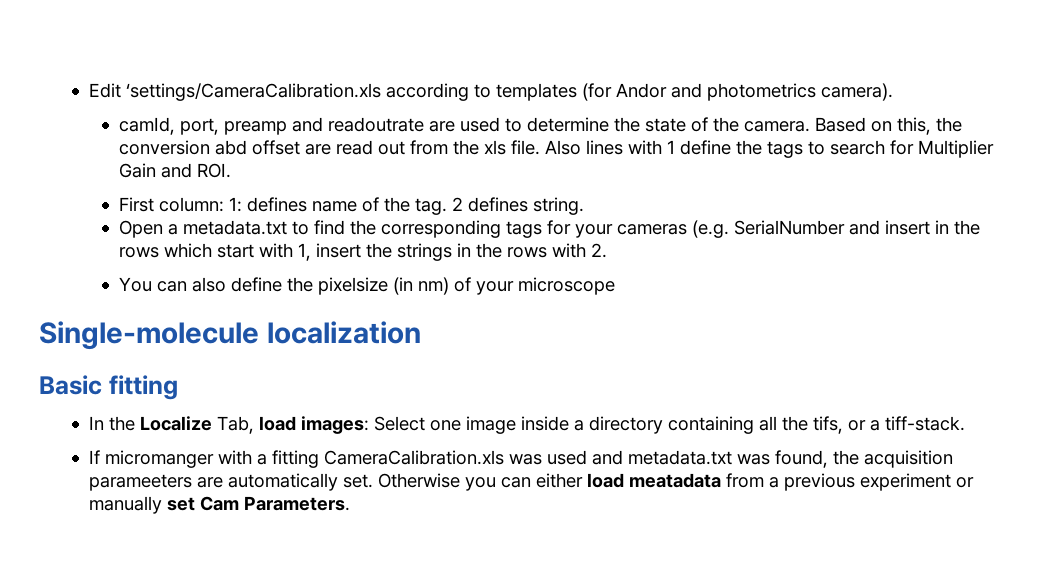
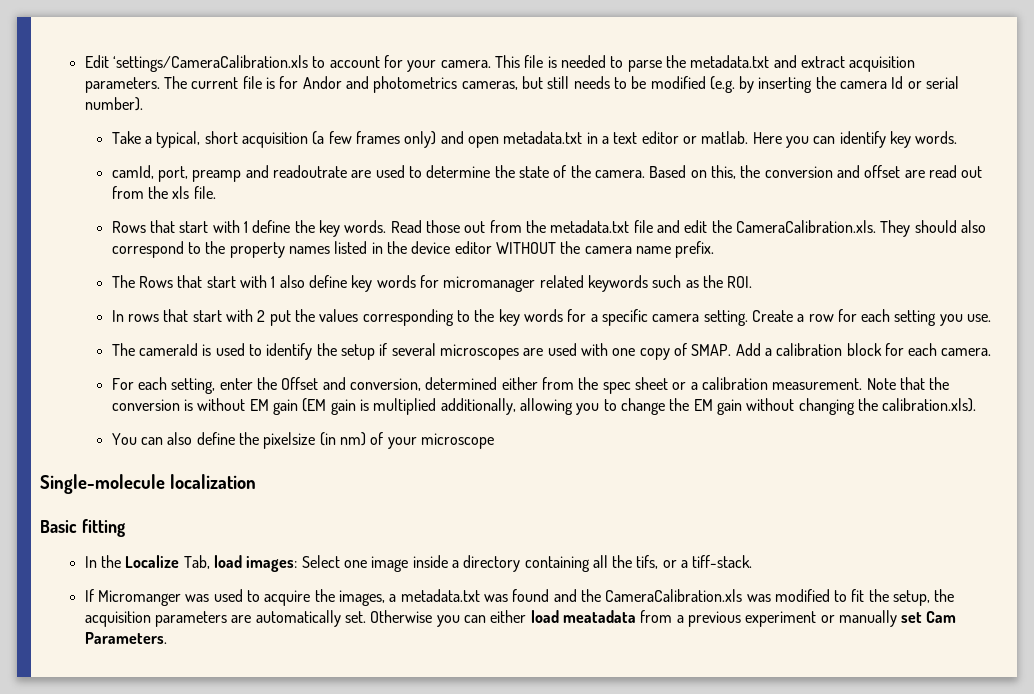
- Edit ‘settings/CameraCalibration.xls according to templates (for Andor and photometrics camera).
+ Edit ‘settings/CameraCalibration.xls to account for your camera. This file is needed to parse the metadata.txt and extract acquisition parameters. The current file is for Andor and photometrics cameras, but still needs to be modified (e.g. by inserting the camera Id or serial number).
+ Take a typical, short acquisition (a few frames only) and open metadata.txt in a text editor or matlab. Here you can identify key words.
- Based on this, the conversion abd offset are read out from the xls file. Also lines with 1 define the tags to search for Multiplier Gain and ROI.
- First column: 1: defines name of the tag. 2 defines string.
- Open a metadata.txt to find the corresponding tags for your cameras (e.g. SerialNumber and insert in the rows which start with 1, insert the strings in the rows with 2.
+ Based on this, the conversion and offset are read out from the xls file.
+ Rows that start with 1 define the key words. Read those out from the metadata.txt file and edit the CameraCalibration.xls. They should also correspond to the property names listed in the device editor WITHOUT the camera name prefix.
+ The Rows that start with 1 also define key words for micromanager related keywords such as the ROI.
+ In rows that start with 2 put the values corresponding to the key words for a specific camera setting. Create a row for each setting you use.
+ The cameraId is used to identify the setup if several microscopes are used with one copy of SMAP. Add a calibration block for each camera.
+ For each setting, enter the Offset and conversion, determined either from the spec sheet or a calibration measurement. Note that the conversion is without EM gain (EM gain is multiplied additionally, allowing you to change the EM gain without changing the calibration.xls).
- If micromanger with a fitting CameraCalibration.xls was used and metadata.txt was found, the acquisition parameeters are automatically set.
+ If Micromanger was used to acquire the images, a metadata.txt was found and the CameraCalibration.xls was modified to fit the setup, the acquisition parameters are automatically set.

